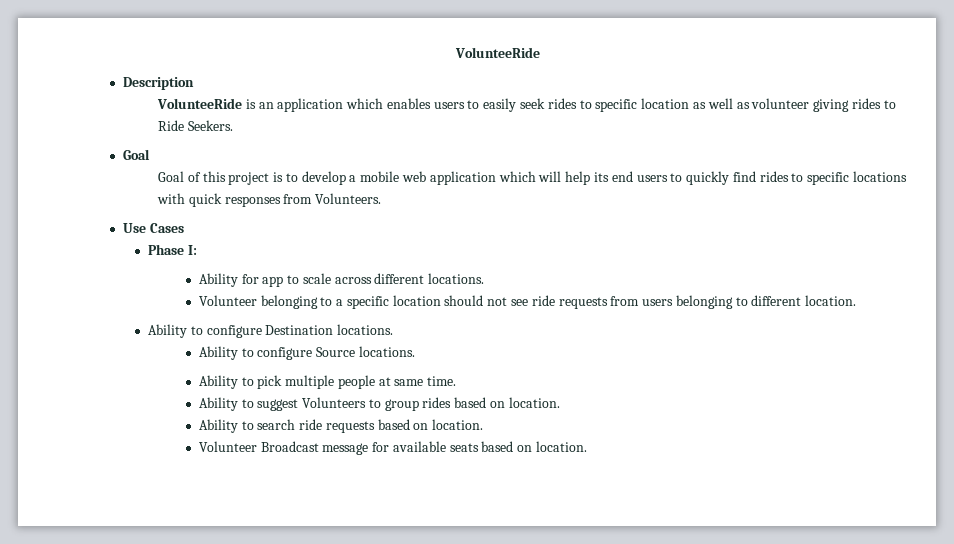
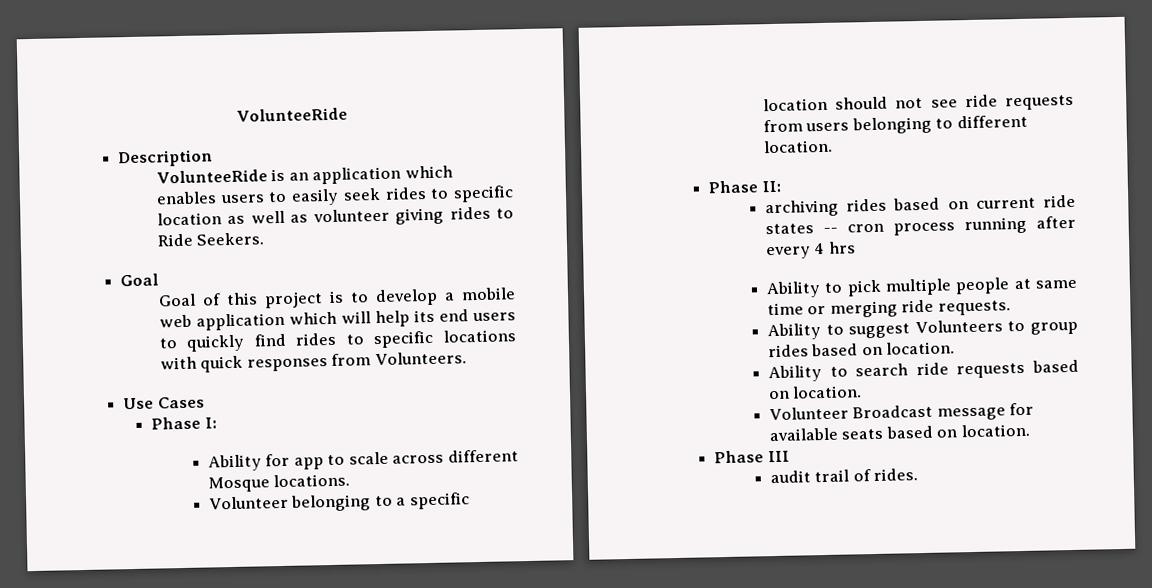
- Ability for app to scale across different locations.
+ Ability for app to scale across different Mosque locations.
- Ability to configure Destination locations.
- Ability to configure Source locations.
+ Phase II:
+ archiving rides based on current ride states -- cron process running after every 4 hrs
- Ability to pick multiple people at same time.
+ Ability to pick multiple people at same time or merging ride requests.
+ Phase III
+ audit trail of rides.

